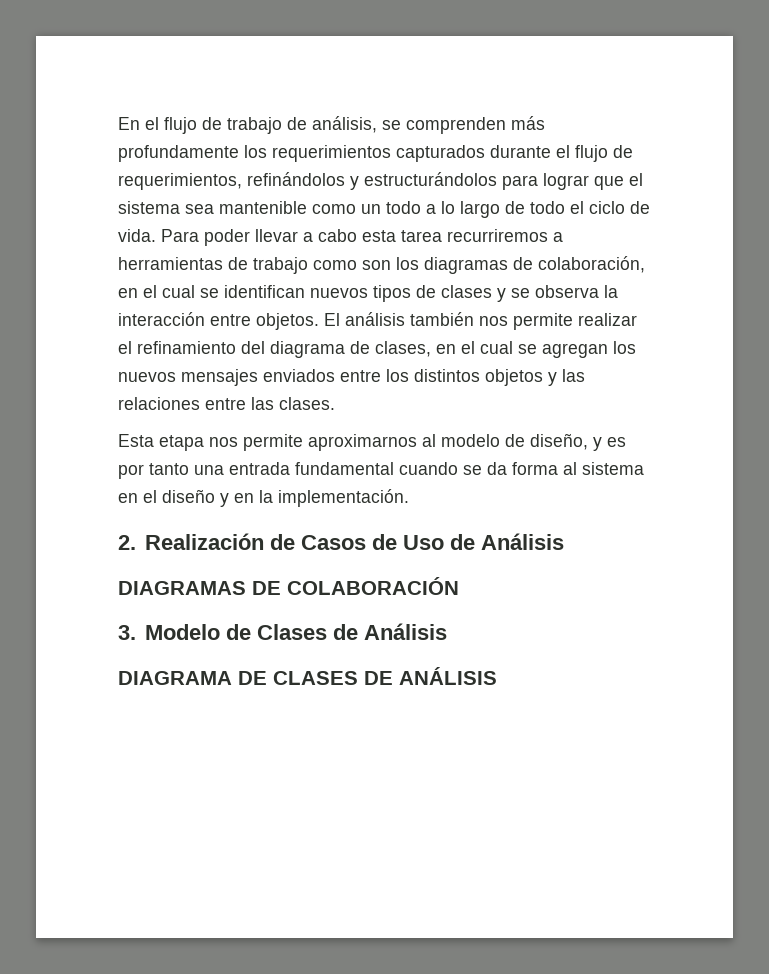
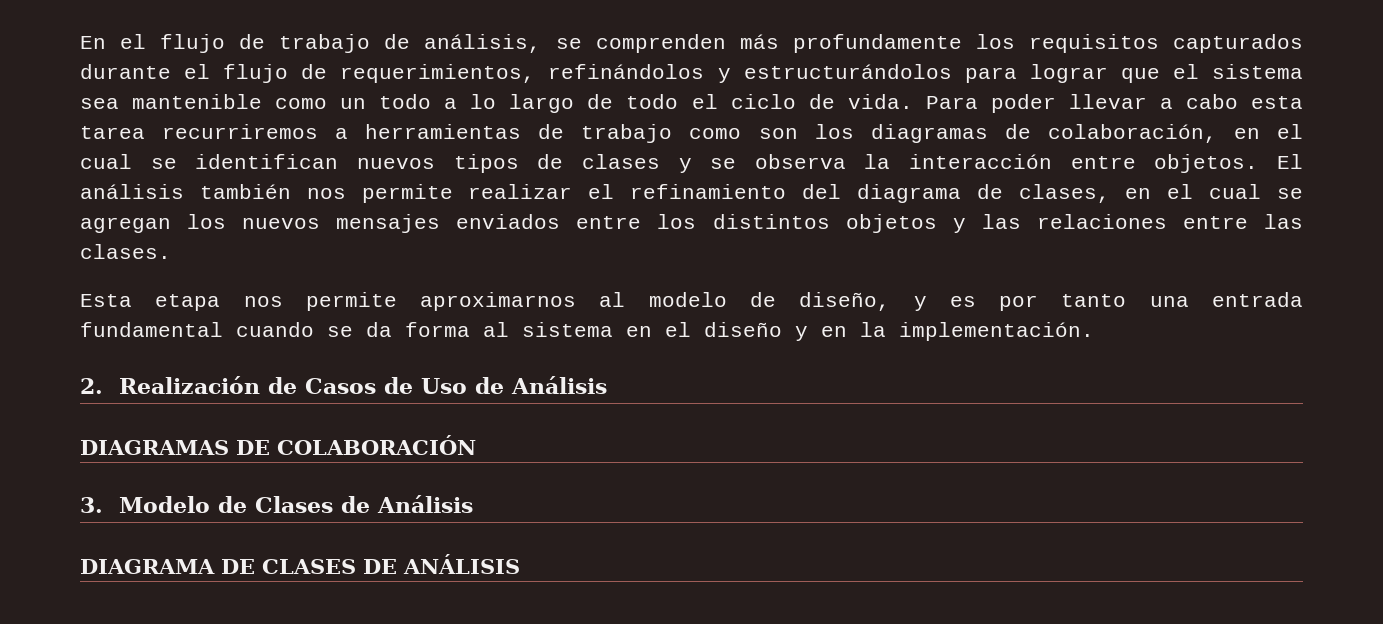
- En el flujo de trabajo de análisis, se comprenden más profundamente los requerimientos capturados durante el flujo de requerimientos, refinándolos y estructurándolos para lograr que el sistema sea mantenible como un todo a lo largo de todo el ciclo de vida.
+ En el flujo de trabajo de análisis, se comprenden más profundamente los requisitos capturados durante el flujo de requerimientos, refinándolos y estructurándolos para lograr que el sistema sea mantenible como un todo a lo largo de todo el ciclo de vida.

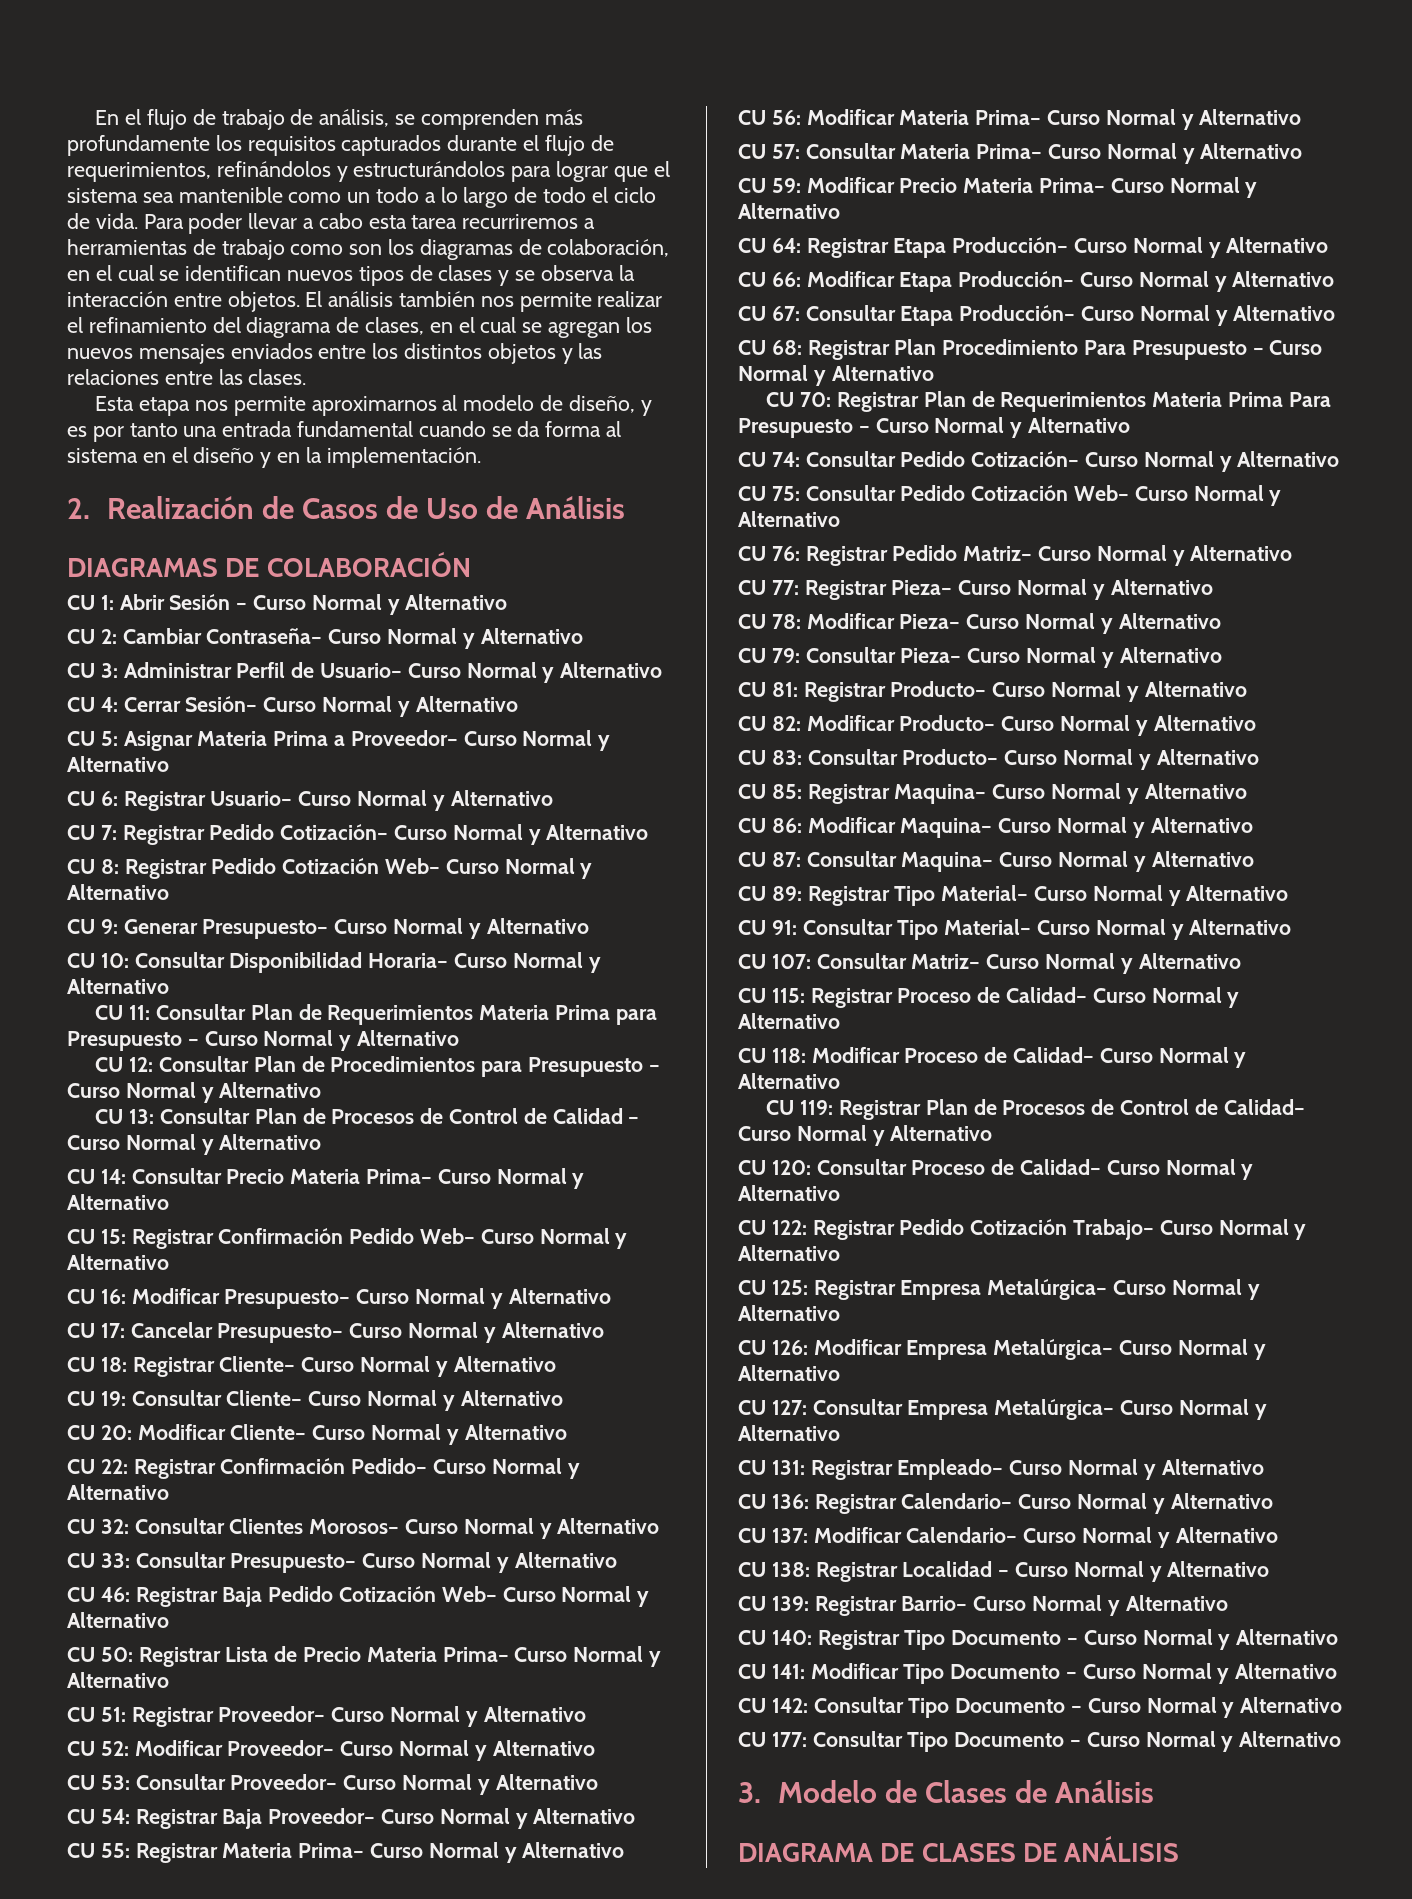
+ CU 1: Abrir Sesión – Curso Normal y Alternativo
+ CU 2: Cambiar Contraseña– Curso Normal y Alternativo
+ CU 3: Administrar Perfil de Usuario– Curso Normal y Alternativo
+ CU 4: Cerrar Sesión– Curso Normal y Alternativo
+ CU 5: Asignar Materia Prima a Proveedor– Curso Normal y Alternativo
+ CU 6: Registrar Usuario– Curso Normal y Alternativo
+ CU 7: Registrar Pedido Cotización– Curso Normal y Alternativo
+ CU 8: Registrar Pedido Cotización Web– Curso Normal y Alternativo
+ CU 9: Generar Presupuesto– Curso Normal y Alternativo
+ CU 10: Consultar Disponibilidad Horaria– Curso Normal y Alternativo
+ CU 11: Consultar Plan de Requerimientos Materia Prima para Presupuesto – Curso Normal y Alternativo
+ CU 12: Consultar Plan de Procedimientos para Presupuesto – Curso Normal y Alternativo
+ CU 13: Consultar Plan de Procesos de Control de Calidad – Curso Normal y Alternativo
+ CU 14: Consultar Precio Materia Prima– Curso Normal y Alternativo
+ CU 15: Registrar Confirmación Pedido Web– Curso Normal y Alternativo
+ CU 16: Modificar Presupuesto– Curso Normal y Alternativo
+ CU 17: Cancelar Presupuesto– Curso Normal y Alternativo
+ CU 18: Registrar Cliente– Curso Normal y Alternativo
+ CU 19: Consultar Cliente– Curso Normal y Alternativo
+ CU 20: Modificar Cliente– Curso Normal y Alternativo
+ CU 22: Registrar Confirmación Pedido– Curso Normal y Alternativo
+ CU 32: Consultar Clientes Morosos– Curso Normal y Alternativo
+ CU 33: Consultar Presupuesto– Curso Normal y Alternativo
+ CU 46: Registrar Baja Pedido Cotización Web– Curso Normal y Alternativo
+ CU 50: Registrar Lista de Precio Materia Prima– Curso Normal y Alternativo
+ CU 51: Registrar Proveedor– Curso Normal y Alternativo
+ CU 52: Modificar Proveedor– Curso Normal y Alternativo
+ CU 53: Consultar Proveedor– Curso Normal y Alternativo
+ CU 54: Registrar Baja Proveedor– Curso Normal y Alternativo
+ CU 55: Registrar Materia Prima– Curso Normal y Alternativo
+ CU 56: Modificar Materia Prima– Curso Normal y Alternativo
+ CU 57: Consultar Materia Prima– Curso Normal y Alternativo
+ CU 59: Modificar Precio Materia Prima– Curso Normal y Alternativo
+ CU 64: Registrar Etapa Producción– Curso Normal y Alternativo
+ CU 66: Modificar Etapa Producción– Curso Normal y Alternativo
+ CU 67: Consultar Etapa Producción– Curso Normal y Alternativo
+ CU 68: Registrar Plan Procedimiento Para Presupuesto – Curso Normal y Alternativo
+ CU 70: Registrar Plan de Requerimientos Materia Prima Para Presupuesto – Curso Normal y Alternativo
+ CU 74: Consultar Pedido Cotización– Curso Normal y Alternativo
+ CU 75: Consultar Pedido Cotización Web– Curso Normal y Alternativo
+ CU 76: Registrar Pedido Matriz– Curso Normal y Alternativo
+ CU 77: Registrar Pieza– Curso Normal y Alternativo
+ CU 78: Modificar Pieza– Curso Normal y Alternativo
+ CU 79: Consultar Pieza– Curso Normal y Alternativo
+ CU 81: Registrar Producto– Curso Normal y Alternativo
+ CU 82: Modificar Producto– Curso Normal y Alternativo
+ CU 83: Consultar Producto– Curso Normal y Alternativo
+ CU 85: Registrar Maquina– Curso Normal y Alternativo
+ CU 86: Modificar Maquina– Curso Normal y Alternativo
+ CU 87: Consultar Maquina– Curso Normal y Alternativo
+ CU 89: Registrar Tipo Material– Curso Normal y Alternativo
+ CU 91: Consultar Tipo Material– Curso Normal y Alternativo
+ CU 107: Consultar Matriz– Curso Normal y Alternativo
+ CU 115: Registrar Proceso de Calidad– Curso Normal y Alternativo
+ CU 118: Modificar Proceso de Calidad– Curso Normal y Alternativo
+ CU 119: Registrar Plan de Procesos de Control de Calidad– Curso Normal y Alternativo
+ CU 120: Consultar Proceso de Calidad– Curso Normal y Alternativo
+ CU 122: Registrar Pedido Cotización Trabajo– Curso Normal y Alternativo
+ CU 125: Registrar Empresa Metalúrgica– Curso Normal y Alternativo
+ CU 126: Modificar Empresa Metalúrgica– Curso Normal y Alternativo
+ CU 127: Consultar Empresa Metalúrgica– Curso Normal y Alternativo
+ CU 131: Registrar Empleado– Curso Normal y Alternativo
+ CU 136: Registrar Calendario– Curso Normal y Alternativo
+ CU 137: Modificar Calendario– Curso Normal y Alternativo
+ CU 138: Registrar Localidad – Curso Normal y Alternativo
+ CU 139: Registrar Barrio– Curso Normal y Alternativo
+ CU 140: Registrar Tipo Documento – Curso Normal y Alternativo
+ CU 141: Modificar Tipo Documento – Curso Normal y Alternativo
+ CU 142: Consultar Tipo Documento – Curso Normal y Alternativo
+ CU 177: Consultar Tipo Documento – Curso Normal y Alternativo

